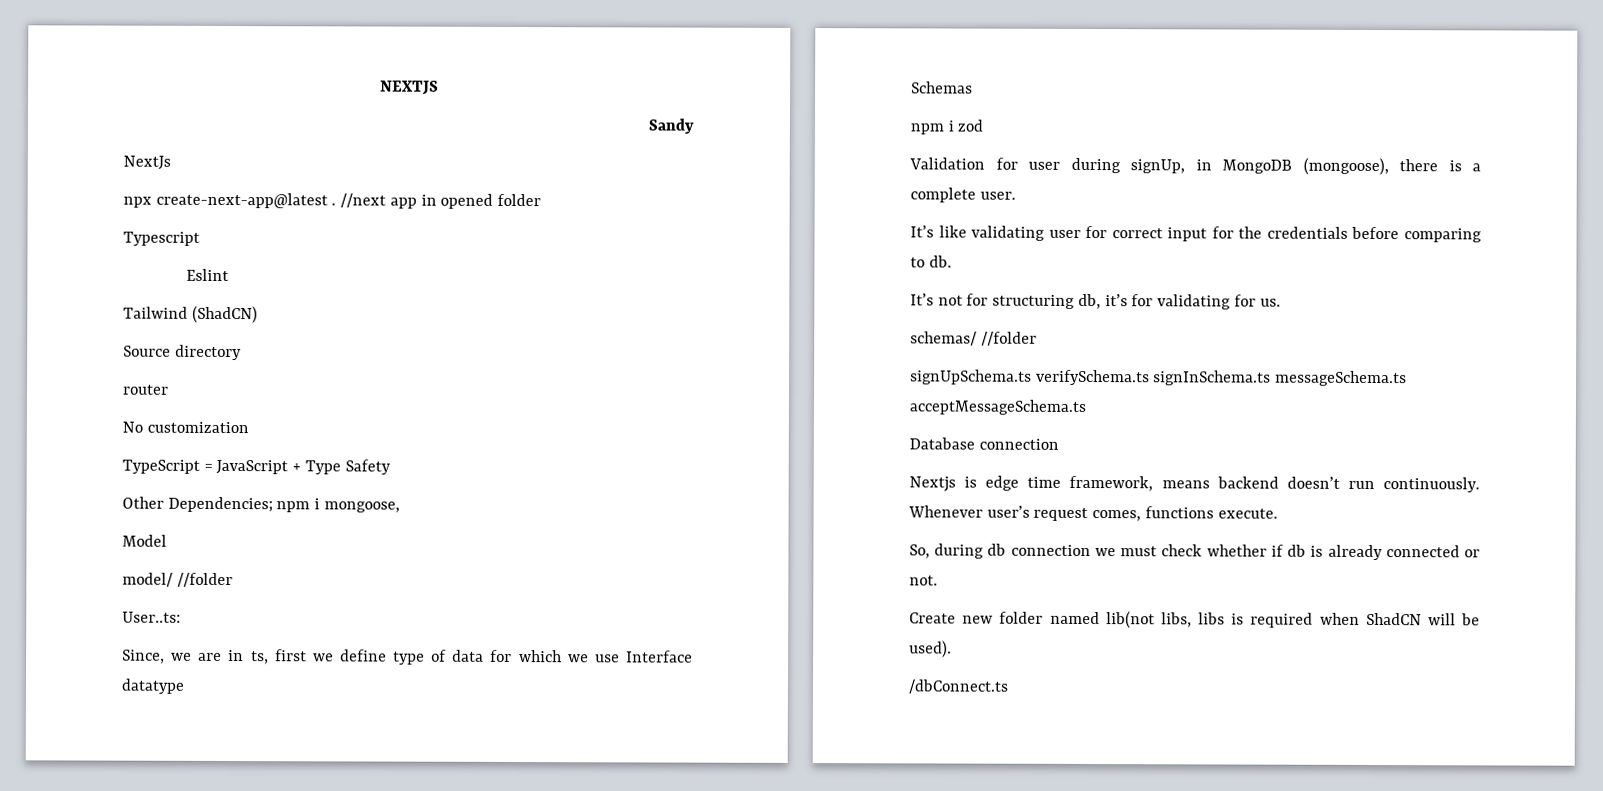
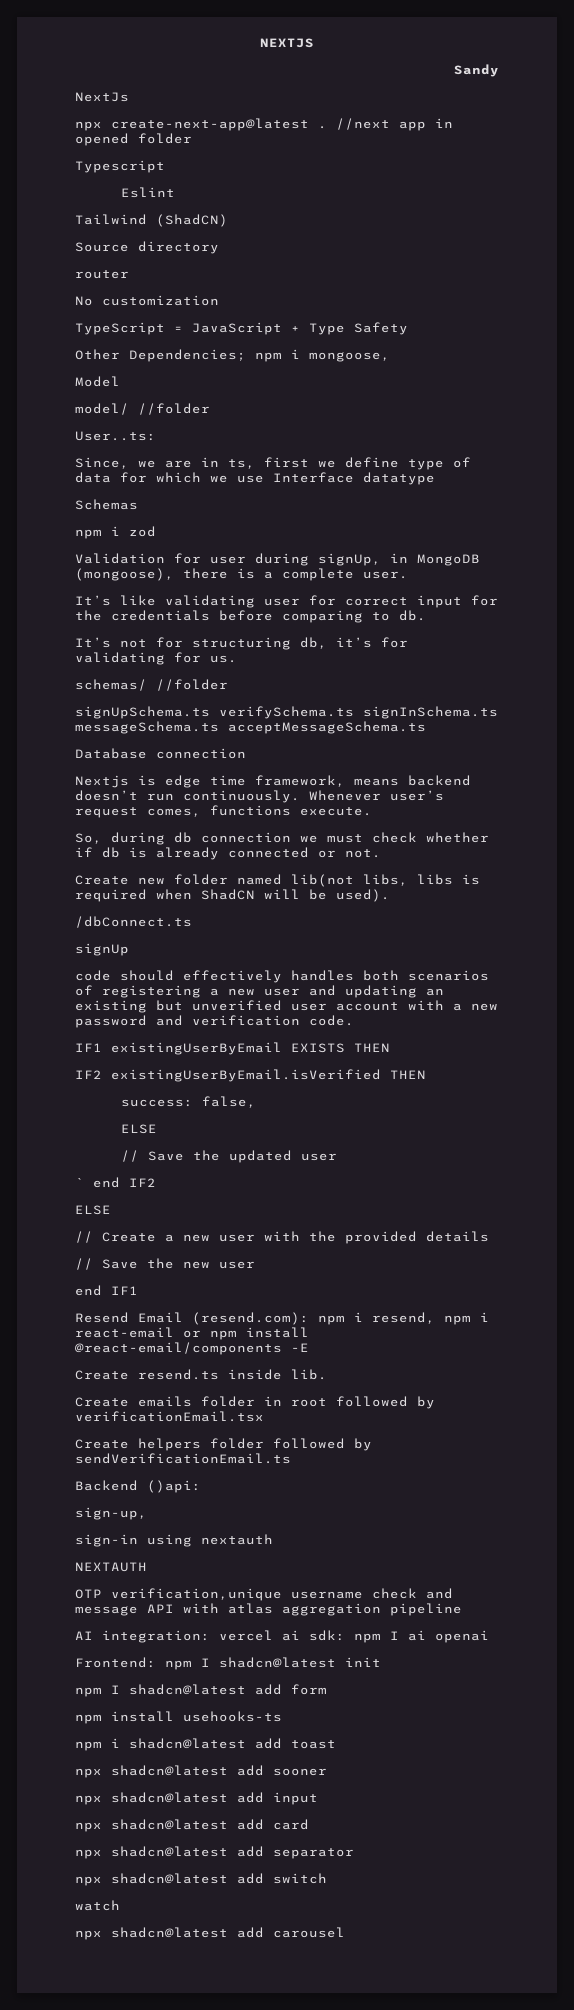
+ signUp
+ code should effectively handles both scenarios of registering a new user and updating an existing but unverified user account with a new password and verification code.
+ IF1 existingUserByEmail EXISTS THEN
+ IF2 existingUserByEmail.isVerified THEN
+ success: false,
+ ELSE
+ // Save the updated user
+ ` end IF2
+ ELSE
+ // Create a new user with the provided details
+ // Save the new user
+ end IF1
+ Resend Email (resend.com): npm i resend, npm i react-email or npm install @react-email/components -E
+ Create resend.ts inside lib.
+ Create emails folder in root followed by verificationEmail.tsx
+ Create helpers folder followed by sendVerificationEmail.ts
+ Backend ()api:
+ sign-up,
+ sign-in using nextauth
+ NEXTAUTH
+ OTP verification,unique username check and message API with atlas aggregation pipeline
+ AI integration: vercel ai sdk: npm I ai openai
+ Frontend: npm I shadcn@latest init
+ npm I shadcn@latest add form
+ npm install usehooks-ts
+ npm i shadcn@latest add toast
+ npx shadcn@latest add sooner
+ npx shadcn@latest add input
+ npx shadcn@latest add card
+ npx shadcn@latest add separator
+ npx shadcn@latest add switch
+ watch
+ npx shadcn@latest add carousel

